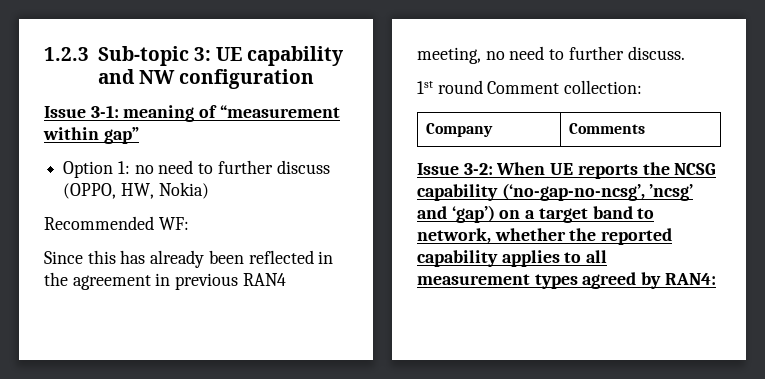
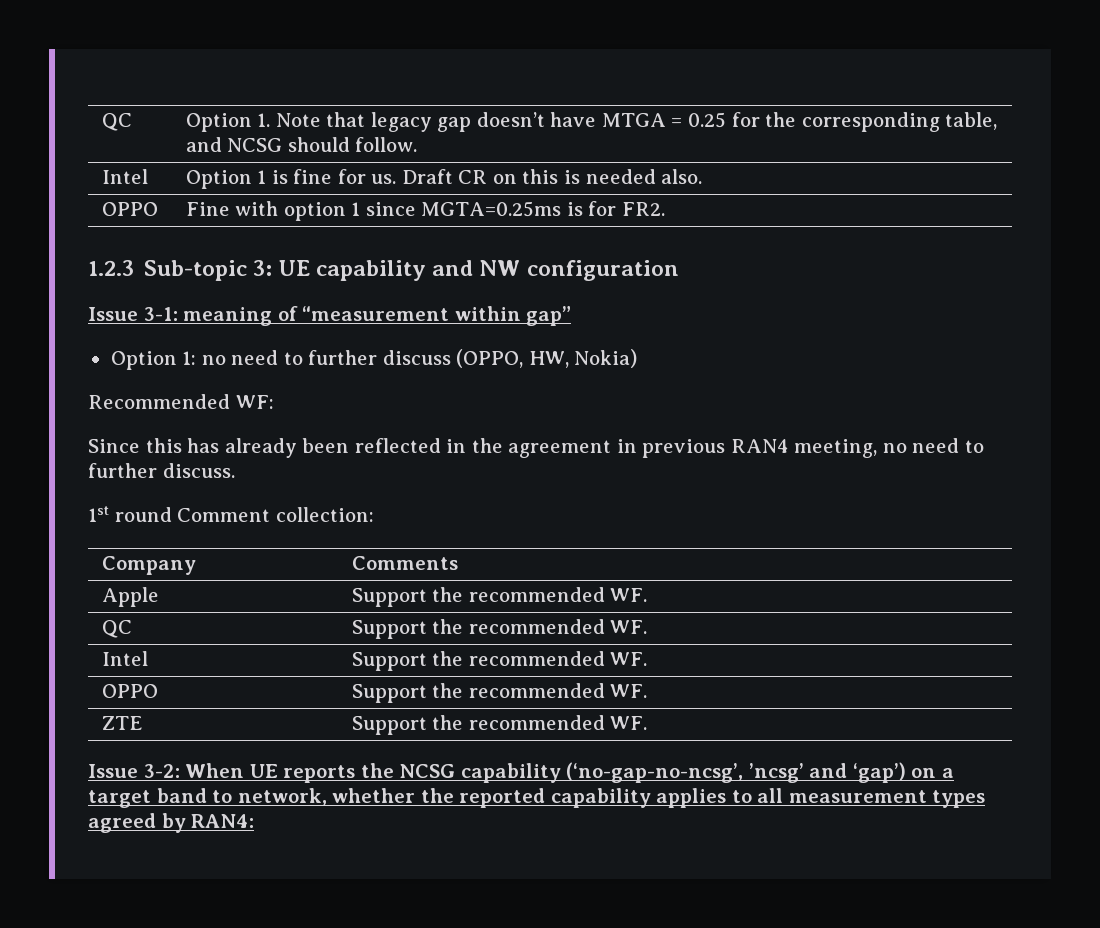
+ QC | Option 1. Note that legacy gap doesn’t have MTGA = 0.25 for the corresponding table, and NCSG should follow.
+ Intel | Option 1 is fine for us. Draft CR on this is needed also.
+ OPPO | Fine with option 1 since MGTA=0.25ms is for FR2.
+ Apple | Support the recommended WF.
+ QC | Support the recommended WF.
+ Intel | Support the recommended WF.
+ OPPO | Support the recommended WF.
+ ZTE | Support the recommended WF.

